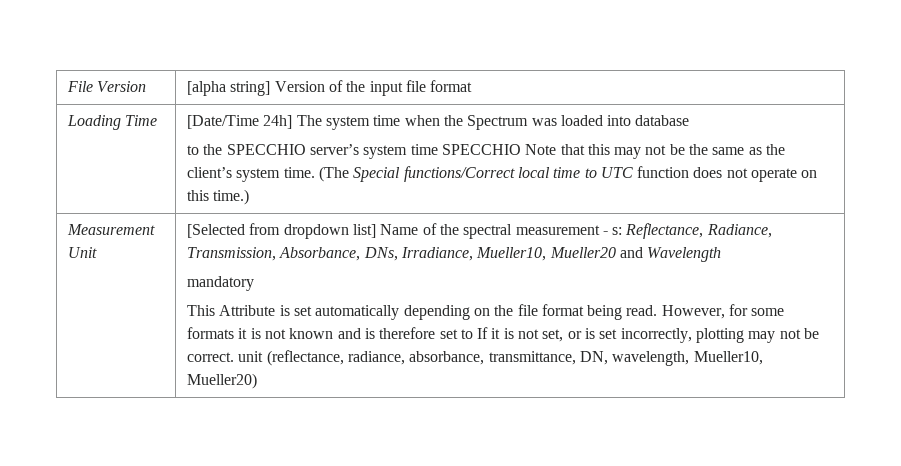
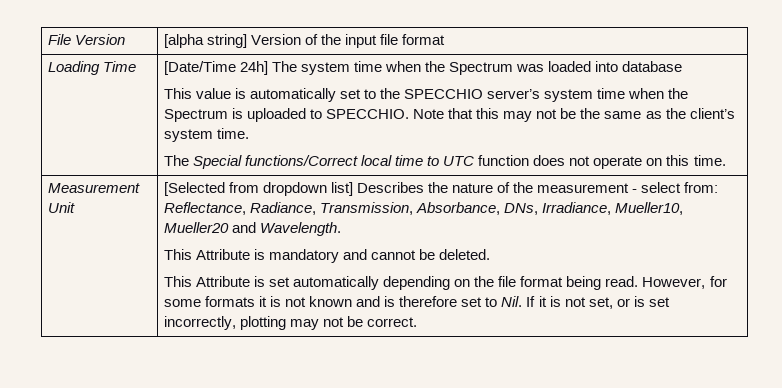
- to the SPECCHIO server’s system time SPECCHIO Note that this may not be the same as the client’s system time. (The Special functions/Correct local time to UTC function does not operate on this time.)
+ This value is automatically set to the SPECCHIO server’s system time when the Spectrum is uploaded to SPECCHIO. Note that this may not be the same as the client’s system time.
+ The Special functions/Correct local time to UTC function does not operate on this time.
- [Selected from dropdown list] Name of the spectral measurement - s: Reflectance, Radiance, Transmission, Absorbance, DNs, Irradiance, Mueller10, Mueller20 and Wavelength
- mandatory
+ [Selected from dropdown list] Describes the nature of the measurement - select from: Reflectance, Radiance, Transmission, Absorbance, DNs, Irradiance, Mueller10, Mueller20 and Wavelength.
+ This Attribute is mandatory and cannot be deleted.
- However, for some formats it is not known and is therefore set to If it is not set, or is set incorrectly, plotting may not be correct. unit (reflectance, radiance, absorbance, transmittance, DN, wavelength, Mueller10, Mueller20)
+ However, for some formats it is not known and is therefore set to Nil. If it is not set, or is set incorrectly, plotting may not be correct.

